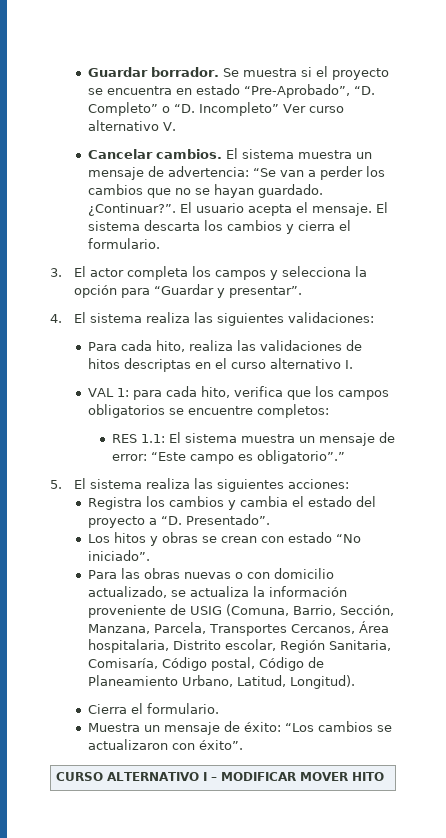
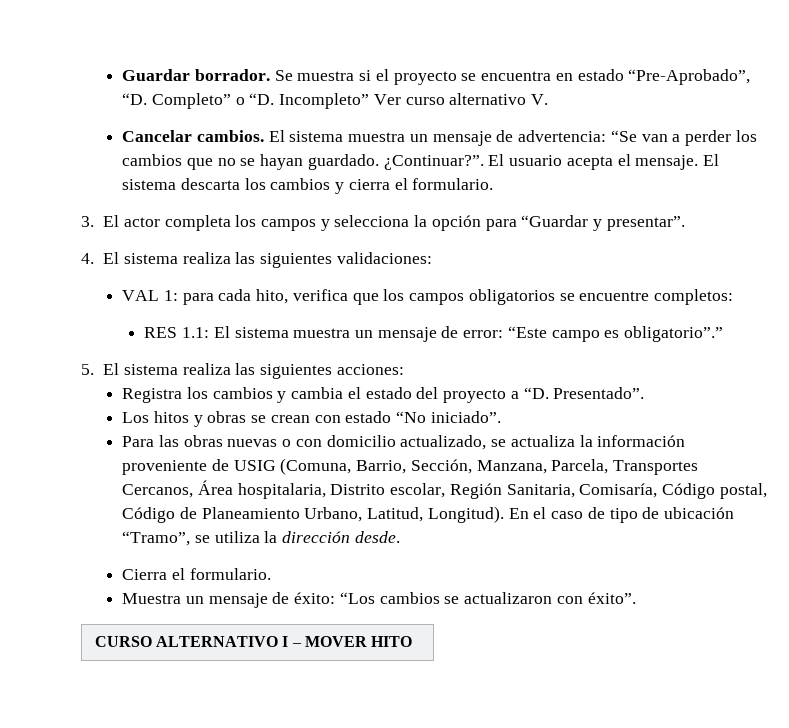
- Para cada hito, realiza las validaciones de hitos descriptas en el curso alternativo I.
+ En el caso de tipo de ubicación “Tramo”, se utiliza la dirección desde.
- CURSO ALTERNATIVO I – MODIFICAR MOVER HITO
+ CURSO ALTERNATIVO I – MOVER HITO

